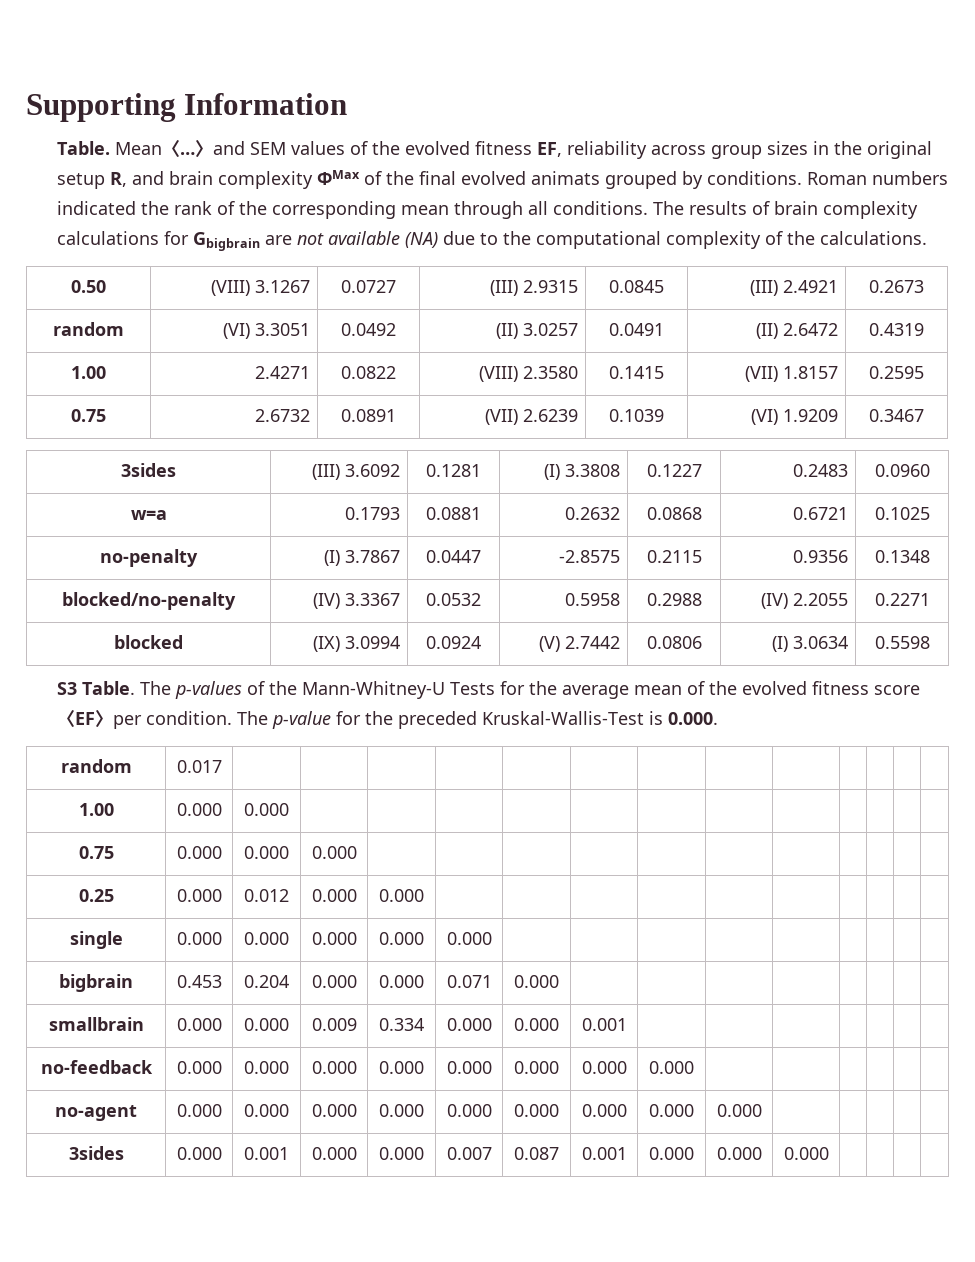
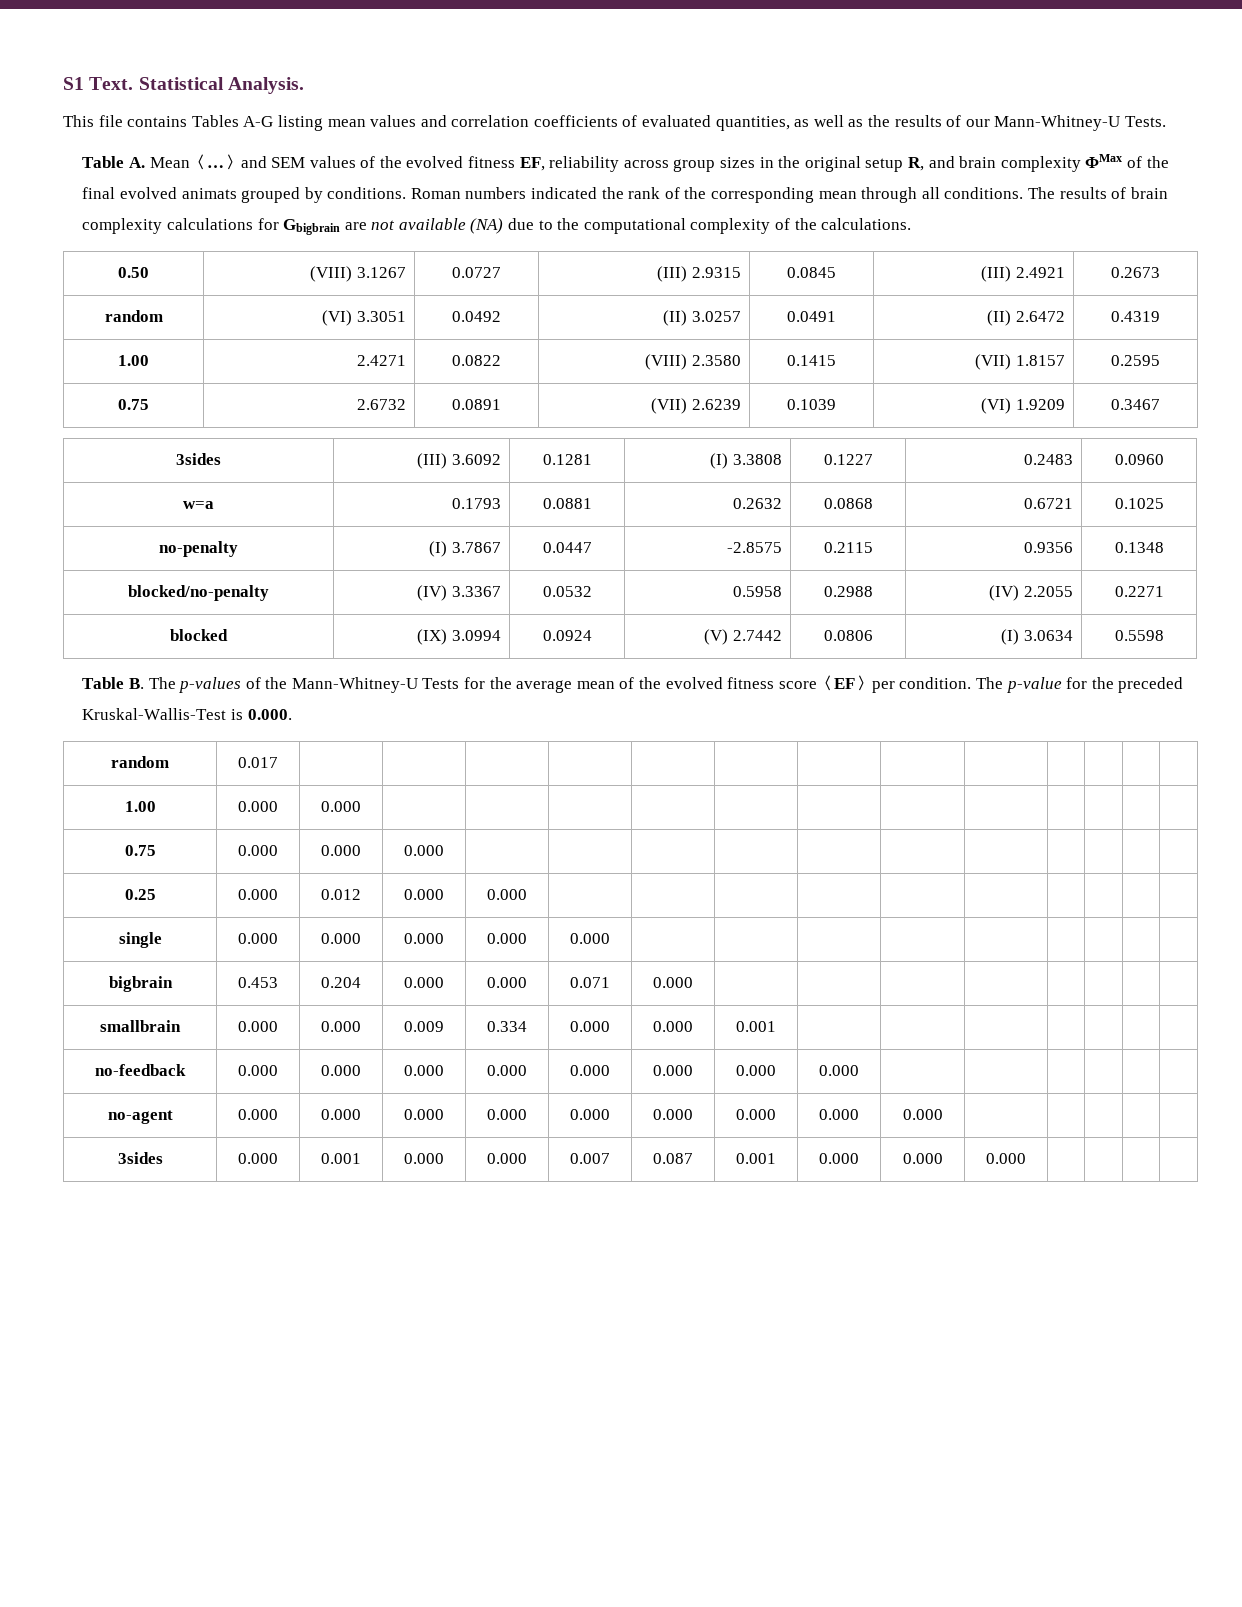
- Supporting Information
- Table. Mean〈…
+ S1 Text. Statistical Analysis.
+ This file contains Tables A-G listing mean values and correlation coefficients of evaluated quantities, as well as the results of our Mann-Whitney-U Tests.
+ Table A. Mean〈…
- S3 Table. The p-values of the Mann-Whitney-U Tests for the average mean of the evolved fitness score〈EF〉per condition.
+ Table B. The p-values of the Mann-Whitney-U Tests for the average mean of the evolved fitness score〈EF〉per condition.

